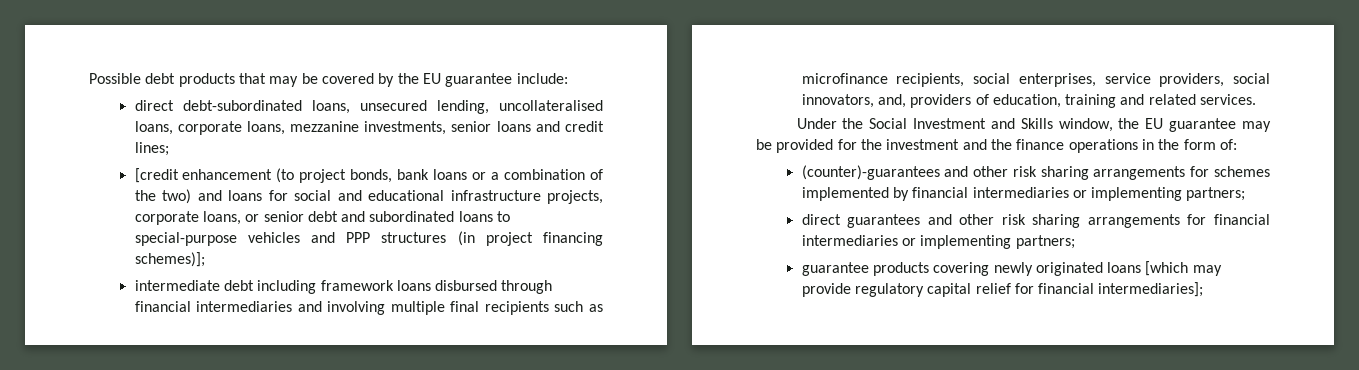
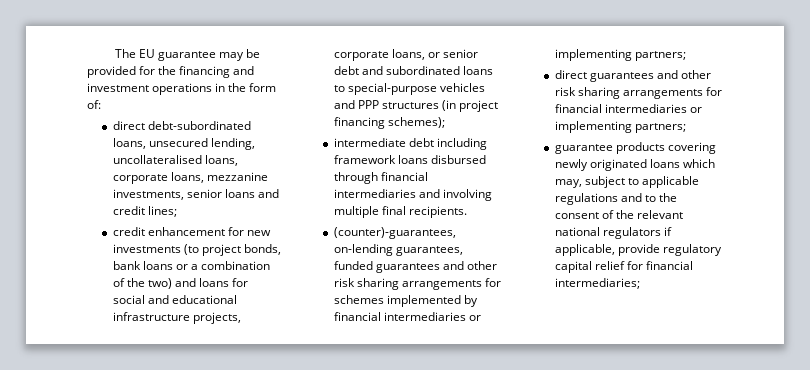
- Possible debt products that may be covered by the EU guarantee include:
+ The EU guarantee may be provided for the financing and investment operations in the form of:
- [credit enhancement (to project bonds, bank loans or a combination of the two) and loans for social and educational infrastructure projects, corporate loans, or senior debt and subordinated loans to special-purpose vehicles and PPP structures (in project financing schemes)];
+ credit enhancement for new investments (to project bonds, bank loans or a combination of the two) and loans for social and educational infrastructure projects, corporate loans, or senior debt and subordinated loans to special-purpose vehicles and PPP structures (in project financing schemes);
- intermediate debt including framework loans disbursed through financial intermediaries and involving multiple final recipients such as microfinance recipients, social enterprises, service providers, social innovators, and, providers of education, training and related services.
- Under the Social Investment and Skills window, the EU guarantee may be provided for the investment and the finance operations in the form of:
- (counter)-guarantees and other risk sharing arrangements for schemes implemented by financial intermediaries or implementing partners;
+ intermediate debt including framework loans disbursed through financial intermediaries and involving multiple final recipients.
+ (counter)-guarantees, on-lending guarantees, funded guarantees and other risk sharing arrangements for schemes implemented by financial intermediaries or implementing partners;
- guarantee products covering newly originated loans [which may provide regulatory capital relief for financial intermediaries];
+ guarantee products covering newly originated loans which may, subject to applicable regulations and to the consent of the relevant national regulators if applicable, provide regulatory capital relief for financial intermediaries;

